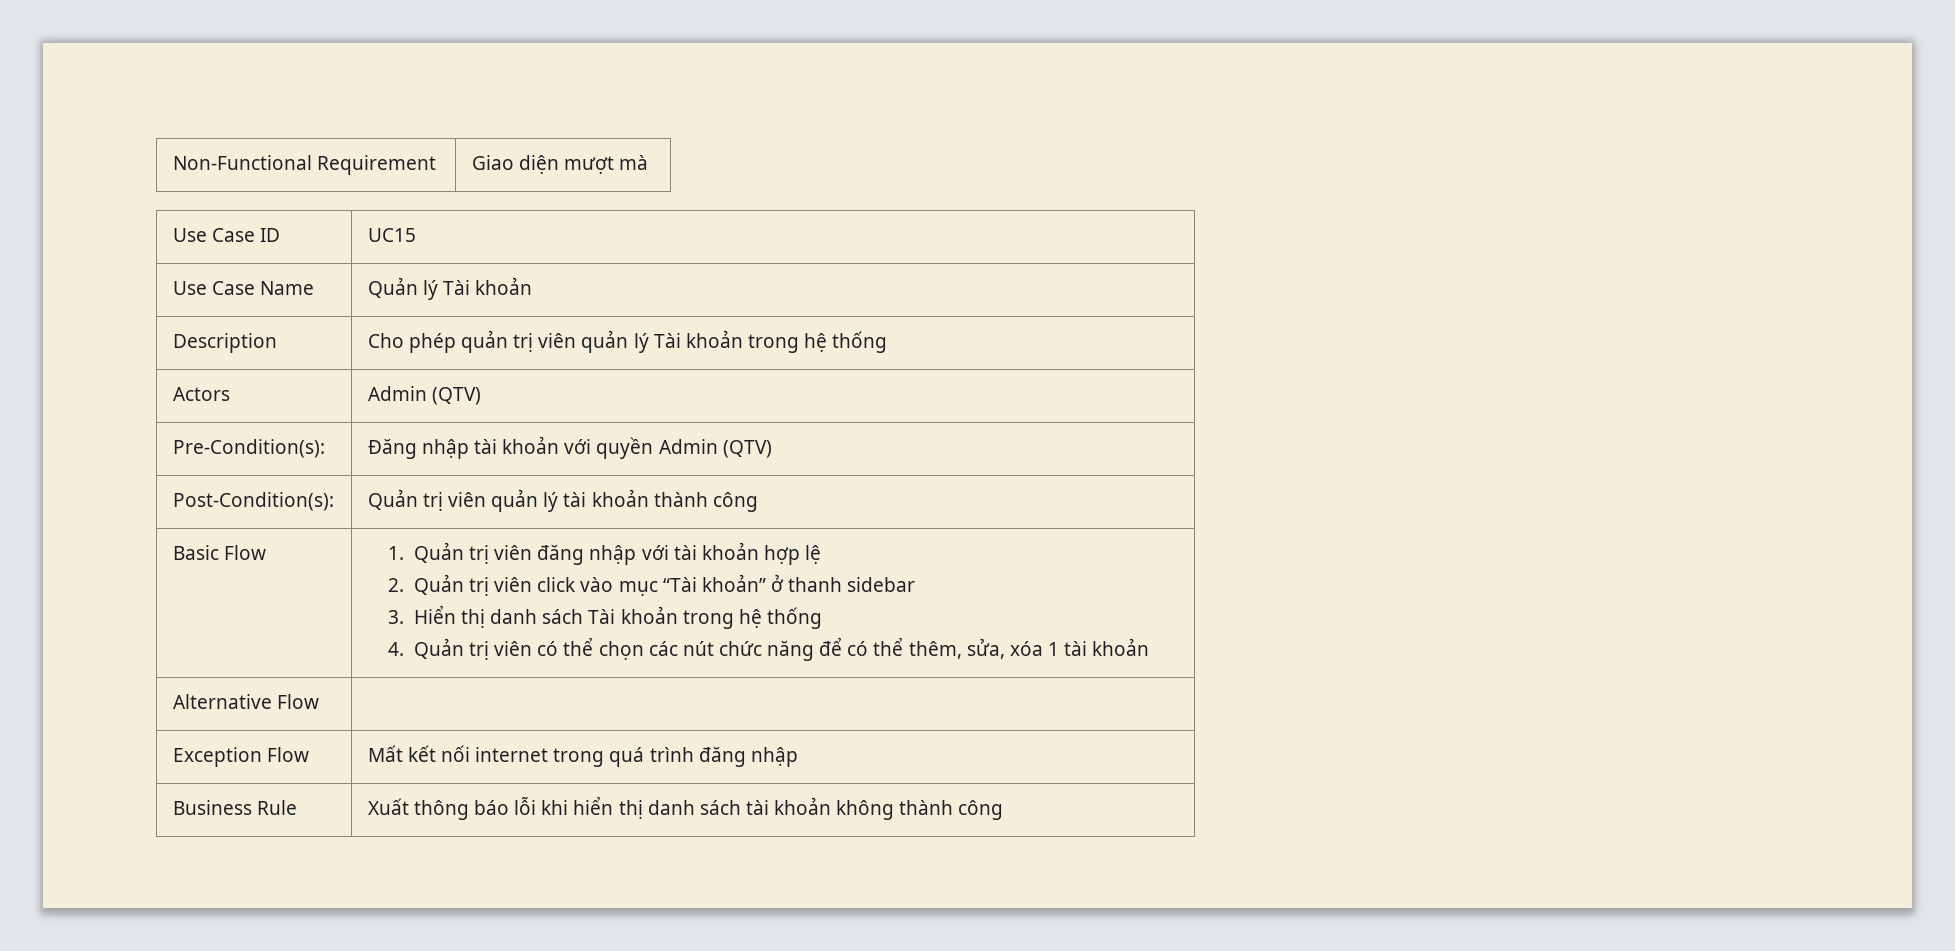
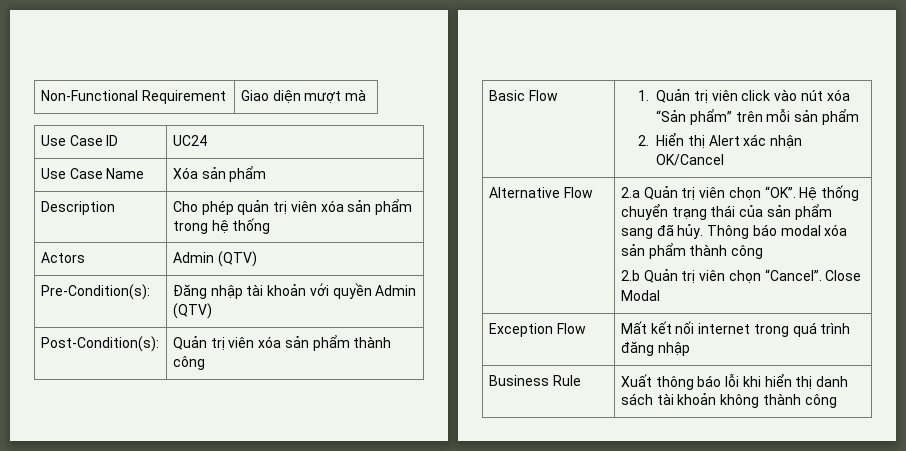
- Use Case ID | UC15
+ Use Case ID | UC24
- Use Case Name | Quản lý Tài khoản
+ Use Case Name | Xóa sản phẩm
- Description | Cho phép quản trị viên quản lý Tài khoản trong hệ thống
+ Description | Cho phép quản trị viên xóa sản phẩm trong hệ thống
- Post-Condition(s): | Quản trị viên quản lý tài khoản thành công
+ Post-Condition(s): | Quản trị viên xóa sản phẩm thành công
- 1. Quản trị viên đăng nhập với tài khoản hợp lệ
- 2. Quản trị viên click vào mục “Tài khoản” ở thanh sidebar
- 3. Hiển thị danh sách Tài khoản trong hệ thống
- 4. Quản trị viên có thể chọn các nút chức năng để có thể thêm, sửa, xóa 1 tài khoản
- Alternative Flow |
+ 1. Quản trị viên click vào nút xóa “Sản phẩm” trên mỗi sản phẩm
+ 2. Hiển thị Alert xác nhận OK/Cancel
+ Alternative Flow | 2.a Quản trị viên chọn “OK”. Hệ thống chuyển trạng thái của sản phẩm sang đã hủy. Thông báo modal xóa sản phẩm thành công
+ 2.b Quản trị viên chọn “Cancel”. Close Modal

